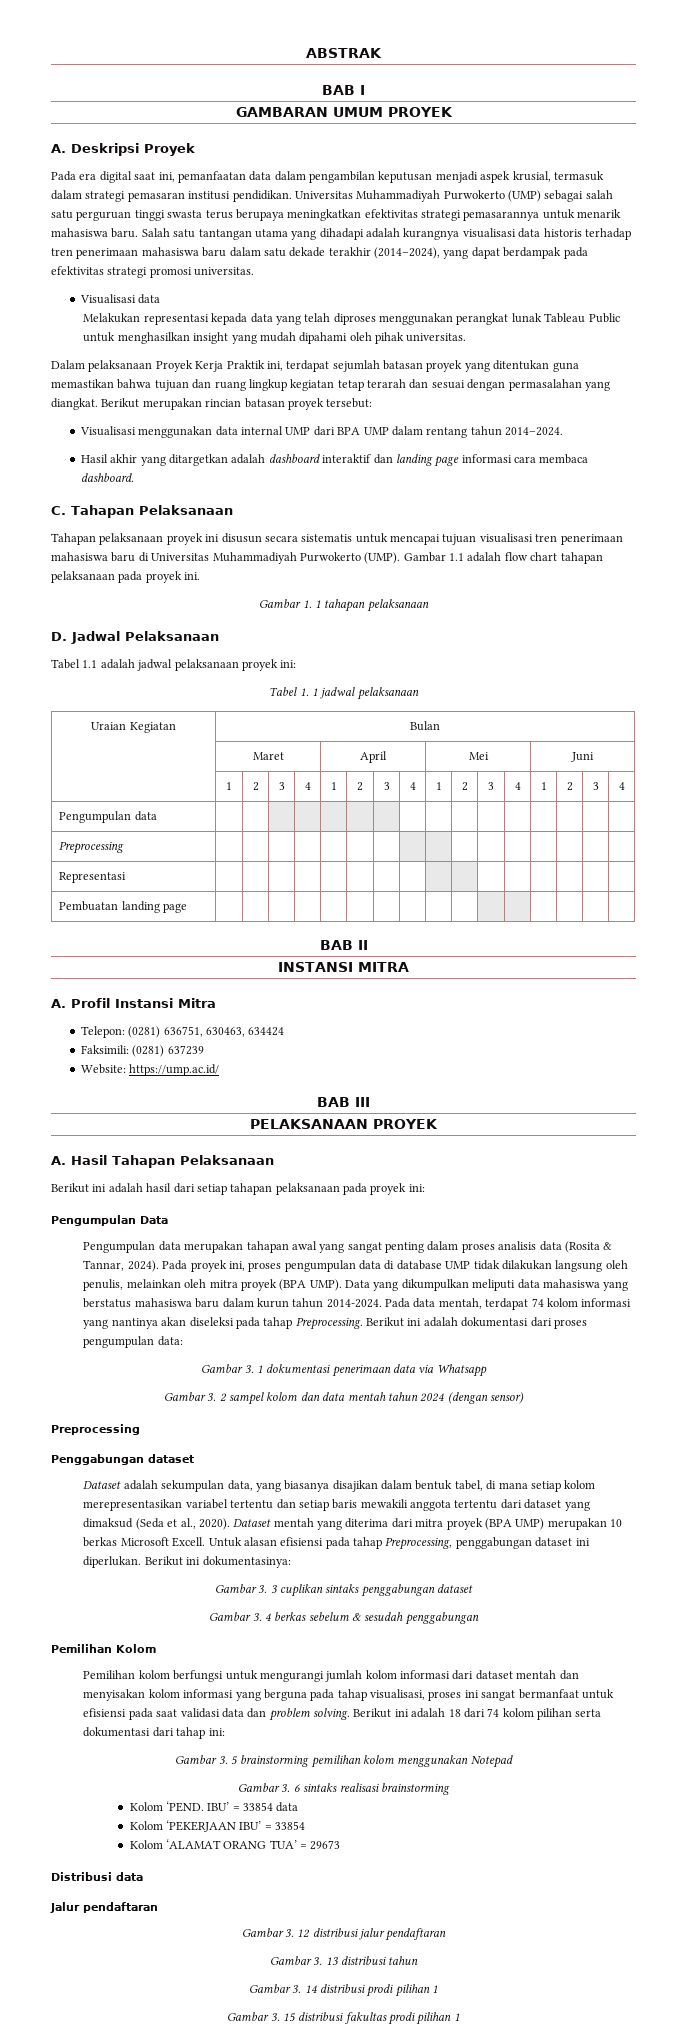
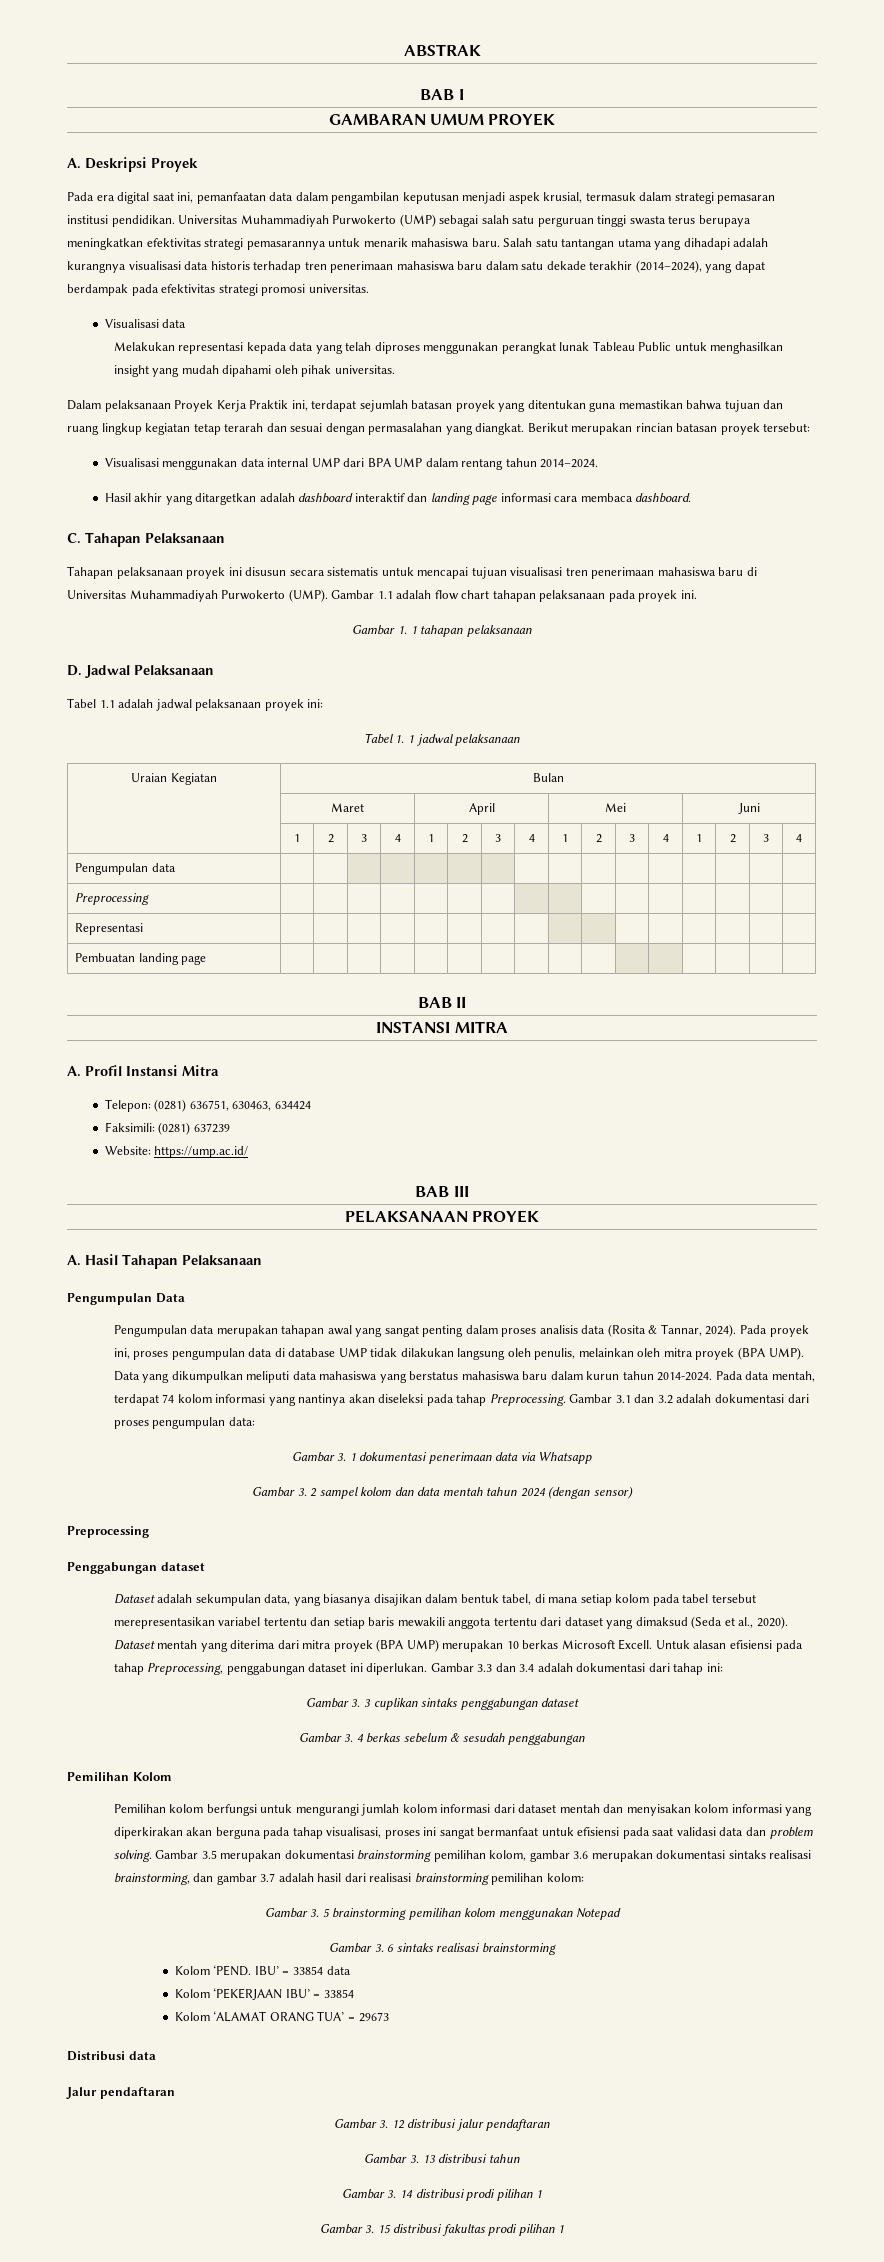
- Berikut ini adalah hasil dari setiap tahapan pelaksanaan pada proyek ini:
- Berikut ini adalah dokumentasi dari proses pengumpulan data:
+ Gambar 3.1 dan 3.2 adalah dokumentasi dari proses pengumpulan data:
- Dataset adalah sekumpulan data, yang biasanya disajikan dalam bentuk tabel, di mana setiap kolom merepresentasikan variabel tertentu dan setiap baris mewakili anggota tertentu dari dataset yang dimaksud (Seda et al., 2020).
+ Dataset adalah sekumpulan data, yang biasanya disajikan dalam bentuk tabel, di mana setiap kolom pada tabel tersebut merepresentasikan variabel tertentu dan setiap baris mewakili anggota tertentu dari dataset yang dimaksud (Seda et al., 2020).
- Berikut ini dokumentasinya:
+ Gambar 3.3 dan 3.4 adalah dokumentasi dari tahap ini:
- Pemilihan kolom berfungsi untuk mengurangi jumlah kolom informasi dari dataset mentah dan menyisakan kolom informasi yang berguna pada tahap visualisasi, proses ini sangat bermanfaat untuk efisiensi pada saat validasi data dan problem solving.
+ Pemilihan kolom berfungsi untuk mengurangi jumlah kolom informasi dari dataset mentah dan menyisakan kolom informasi yang diperkirakan akan berguna pada tahap visualisasi, proses ini sangat bermanfaat untuk efisiensi pada saat validasi data dan problem solving.
- Berikut ini adalah 18 dari 74 kolom pilihan serta dokumentasi dari tahap ini:
+ Gambar 3.5 merupakan dokumentasi brainstorming pemilihan kolom, gambar 3.6 merupakan dokumentasi sintaks realisasi brainstorming, dan gambar 3.7 adalah hasil dari realisasi brainstorming pemilihan kolom:

